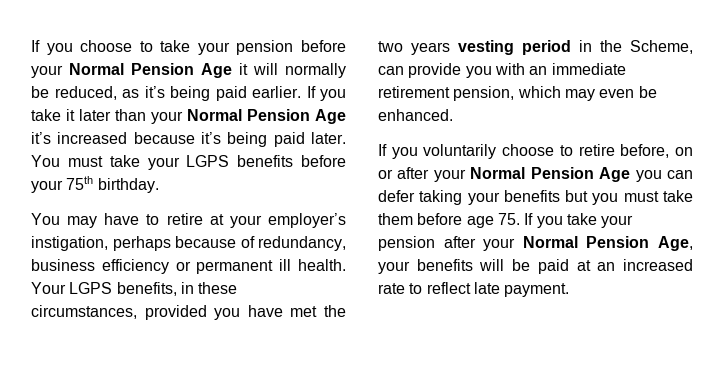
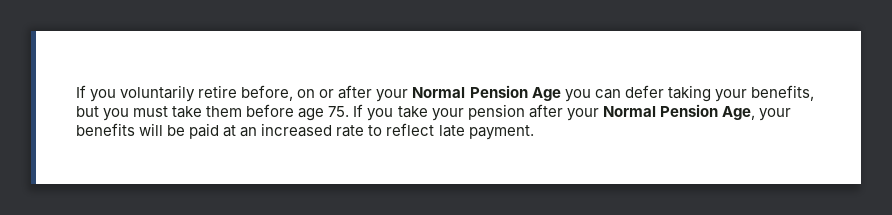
- If you choose to take your pension before your Normal Pension Age it will normally be reduced, as it’s being paid earlier. If you take it later than your Normal Pension Age it’s increased because it’s being paid later. You must take your LGPS benefits before your 75th birthday.
- You may have to retire at your employer’s instigation, perhaps because of redundancy, business efficiency or permanent ill health. Your LGPS benefits, in these circumstances, provided you have met the two years vesting period in the Scheme, can provide you with an immediate retirement pension, which may even be enhanced.
- If you voluntarily choose to retire before, on or after your Normal Pension Age you can defer taking your benefits but you must take them before age 75. If you take your pension after your Normal Pension Age, your benefits will be paid at an increased rate to reflect late payment.
+ If you voluntarily retire before, on or after your Normal Pension Age you can defer taking your benefits, but you must take them before age 75. If you take your pension after your Normal Pension Age, your benefits will be paid at an increased rate to reflect late payment.

